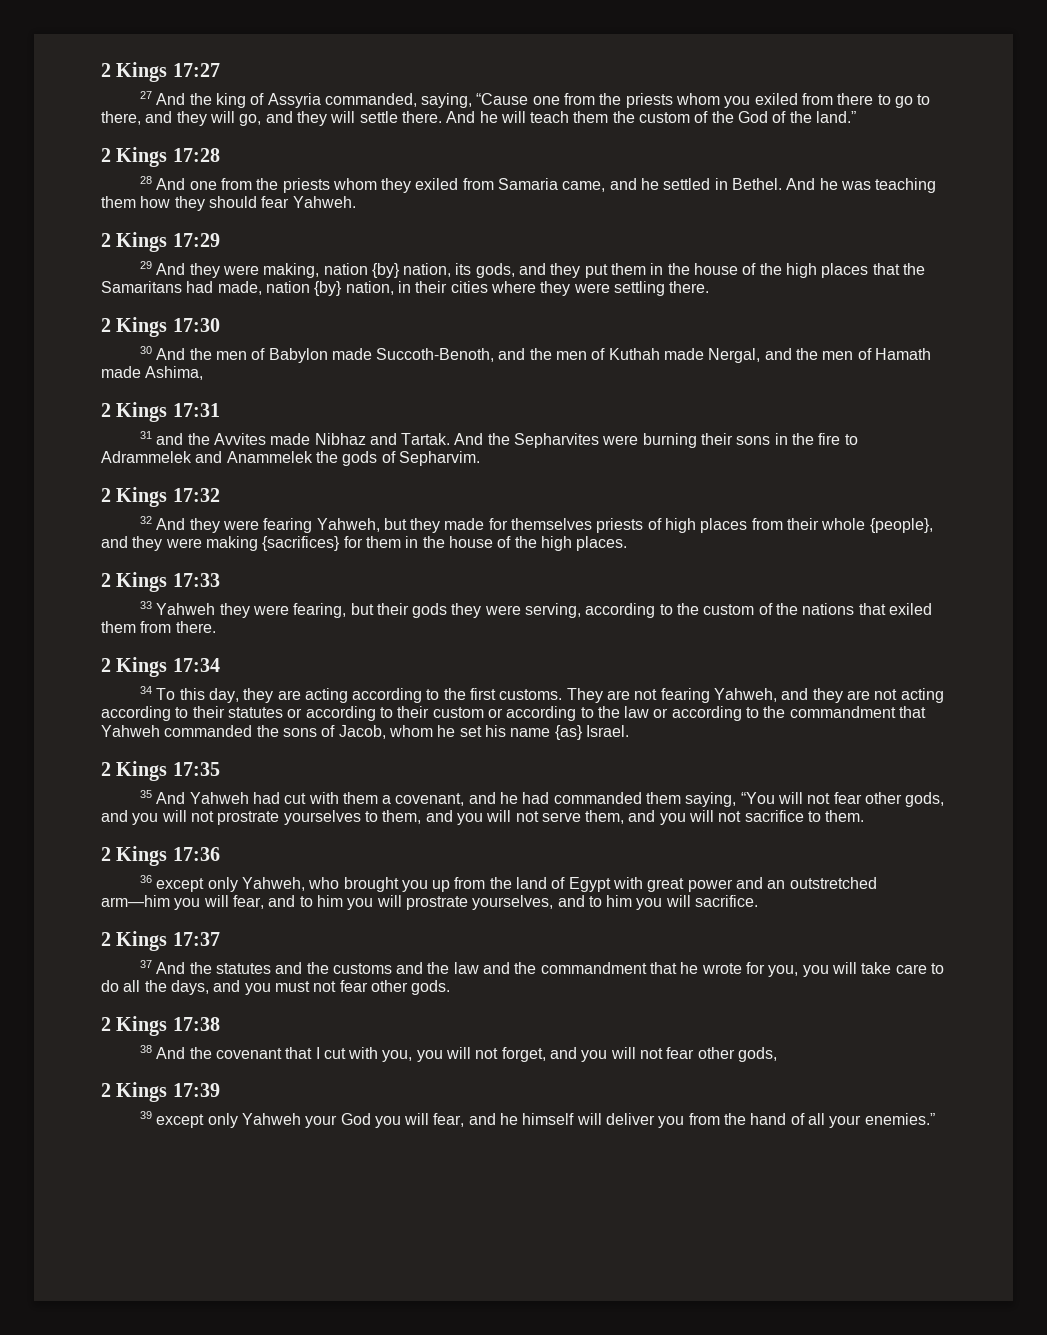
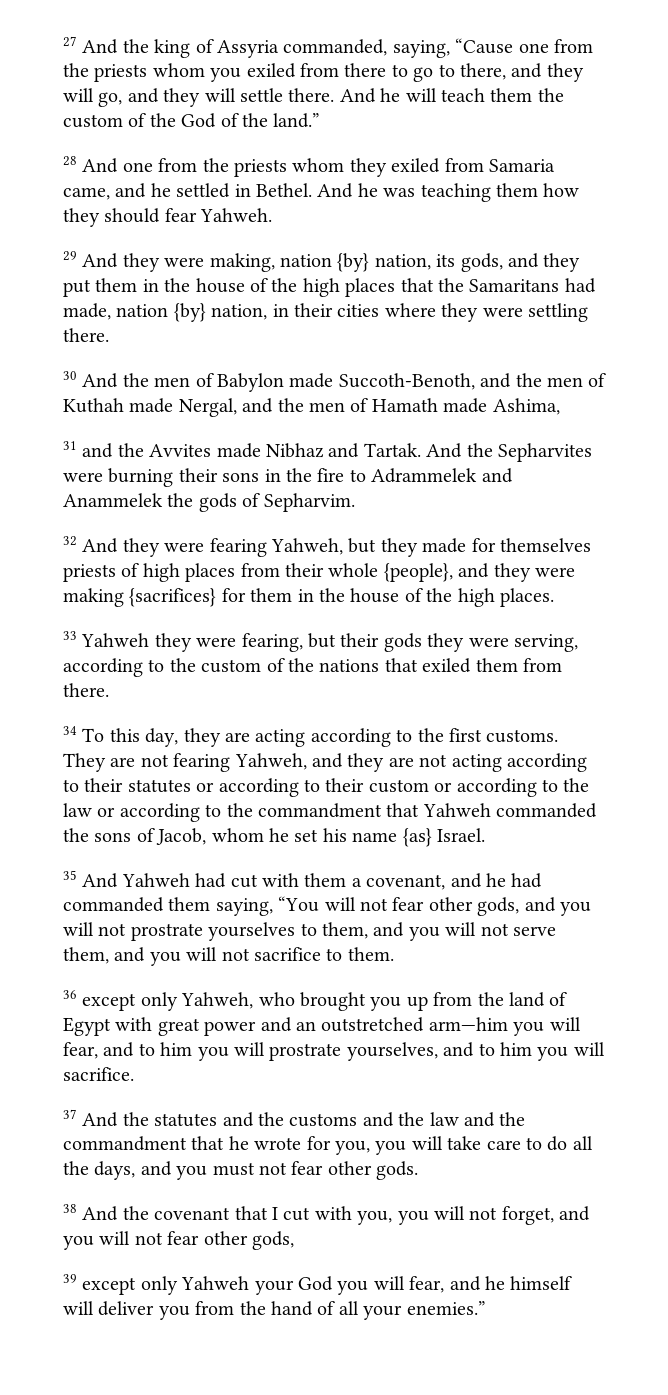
- 2 Kings 17:27
- 2 Kings 17:28
- 2 Kings 17:29
- 2 Kings 17:30
- 2 Kings 17:31
- 2 Kings 17:32
- 2 Kings 17:33
- 2 Kings 17:34
- 2 Kings 17:35
- 2 Kings 17:36
- 2 Kings 17:37
- 2 Kings 17:38
- 2 Kings 17:39

